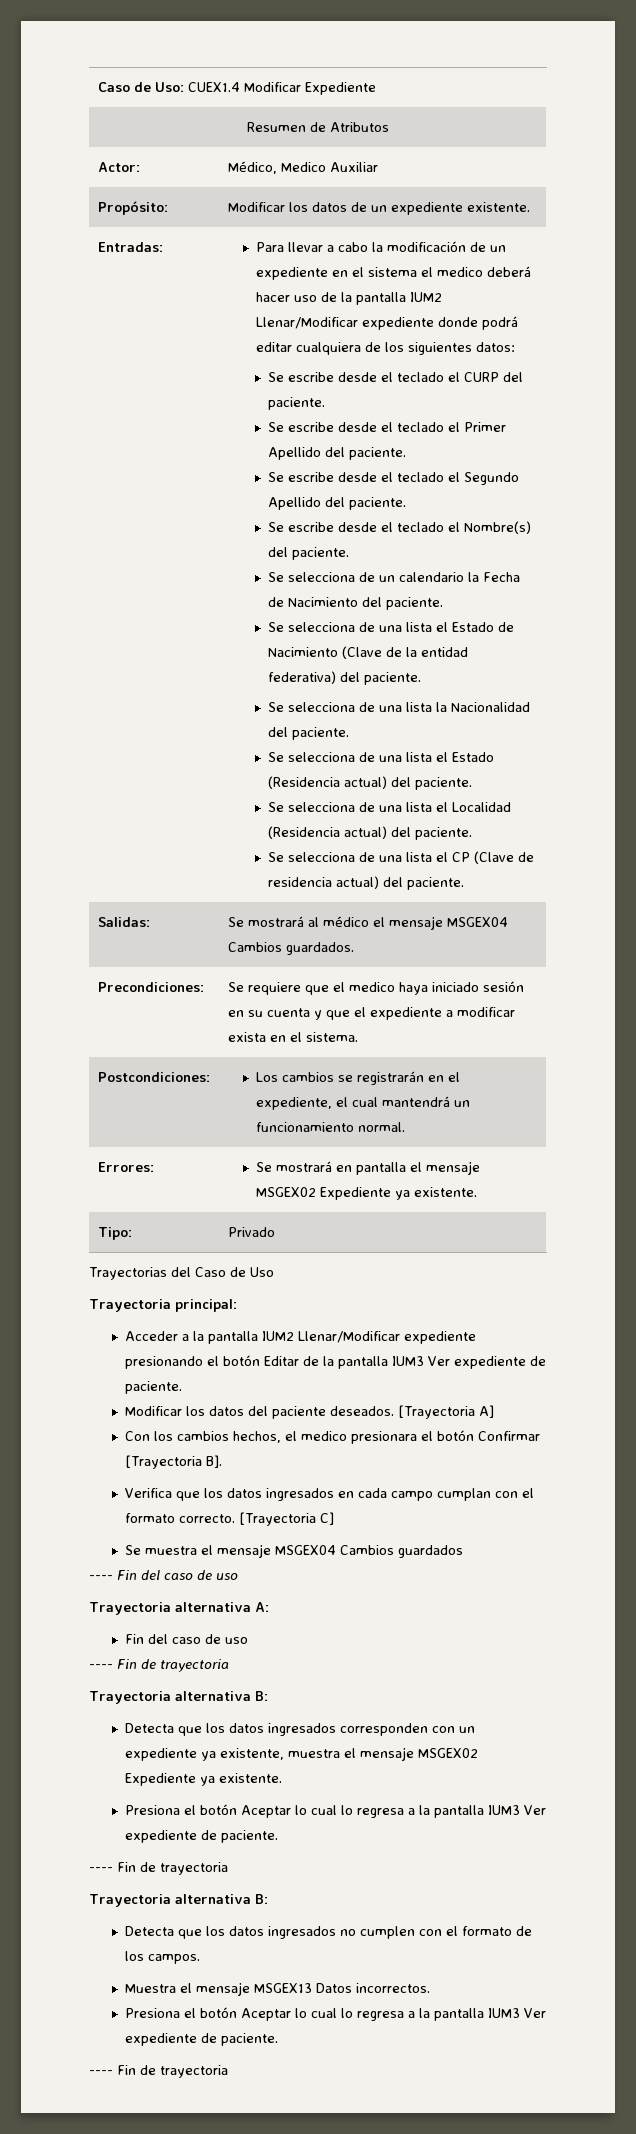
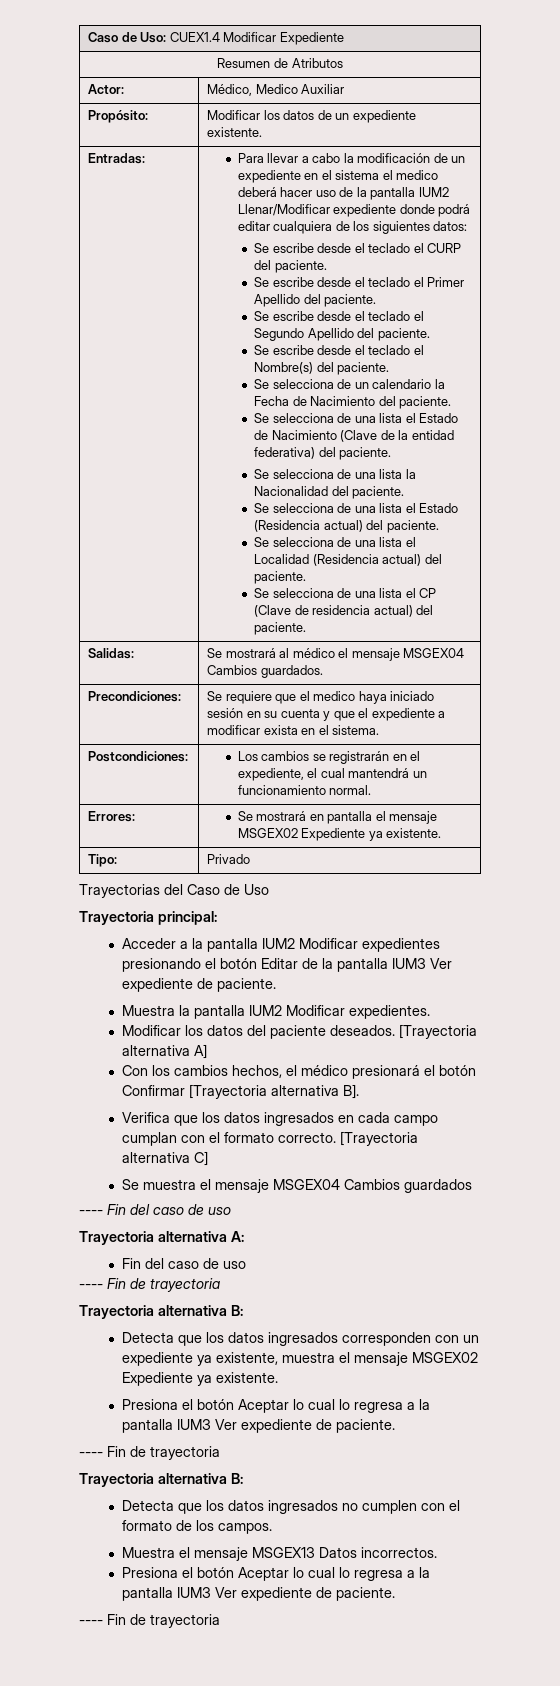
- Acceder a la pantalla IUM2 Llenar/Modificar expediente presionando el botón Editar de la pantalla IUM3 Ver expediente de paciente.
+ Acceder a la pantalla IUM2 Modificar expedientes presionando el botón Editar de la pantalla IUM3 Ver expediente de paciente.
+ Muestra la pantalla IUM2 Modificar expedientes.
- [Trayectoria A]
+ [Trayectoria alternativa A]
- Con los cambios hechos, el medico presionara el botón Confirmar [Trayectoria B].
+ Con los cambios hechos, el médico presionará el botón Confirmar [Trayectoria alternativa B].
- [Trayectoria C]
+ [Trayectoria alternativa C]

